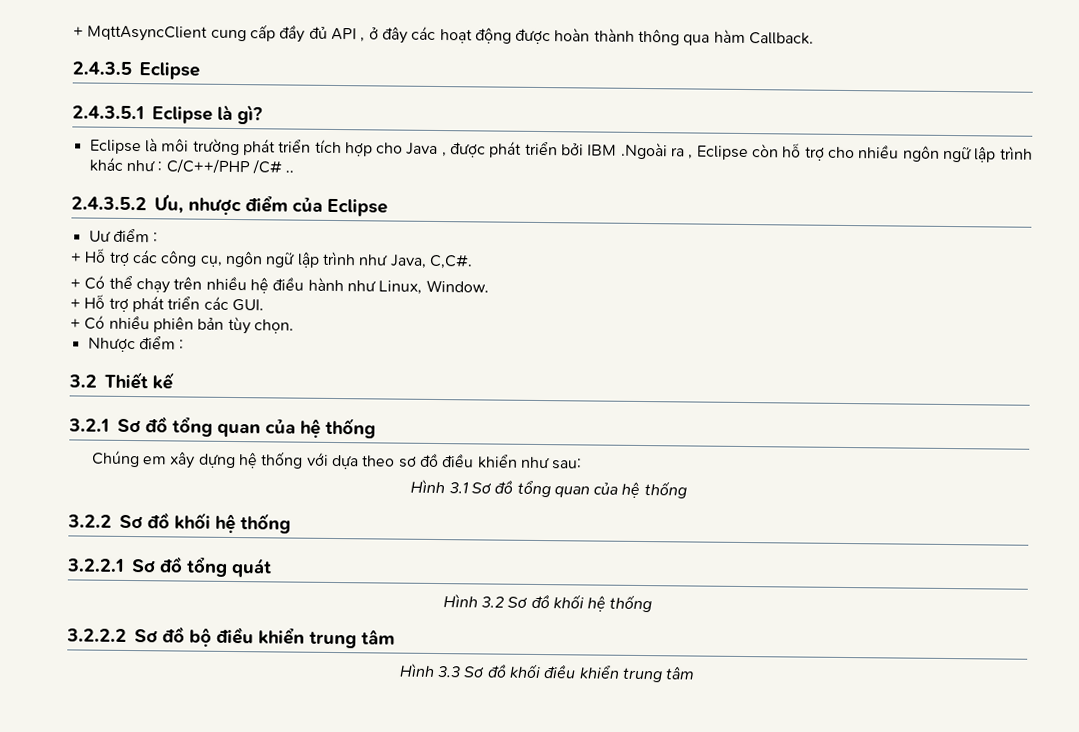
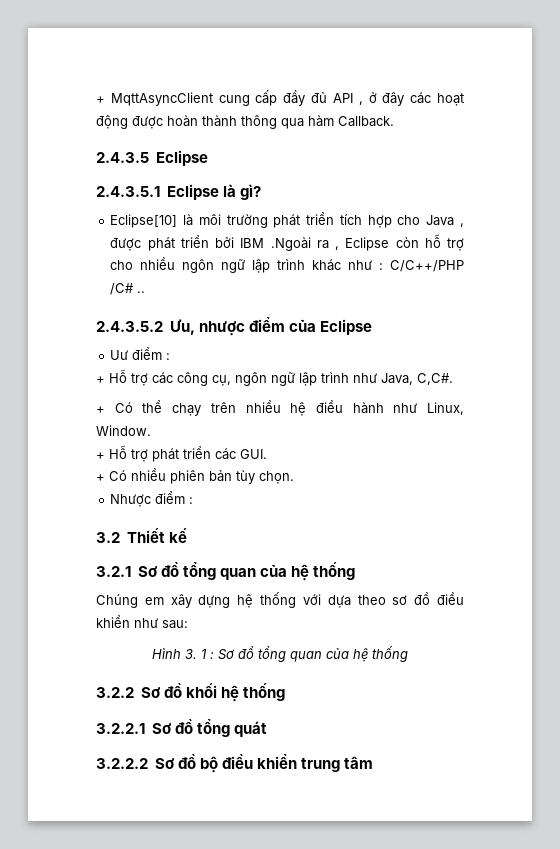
- Eclipse là môi trường phát triển tích hợp cho Java , được phát triển bởi IBM .Ngoài ra , Eclipse còn hỗ trợ cho nhiều ngôn ngữ lập trình khác như : C/C++/PHP /C# ..
+ Eclipse[10] là môi trường phát triển tích hợp cho Java , được phát triển bởi IBM .Ngoài ra , Eclipse còn hỗ trợ cho nhiều ngôn ngữ lập trình khác như : C/C++/PHP /C# ..
- Hình 3.1 Sơ đồ tổng quan của hệ thống
+ Hình 3. 1 : Sơ đồ tổng quan của hệ thống
- Hình 3.2 Sơ đồ khối hệ thống
- Hình 3.3 Sơ đồ khối điều khiển trung tâm

